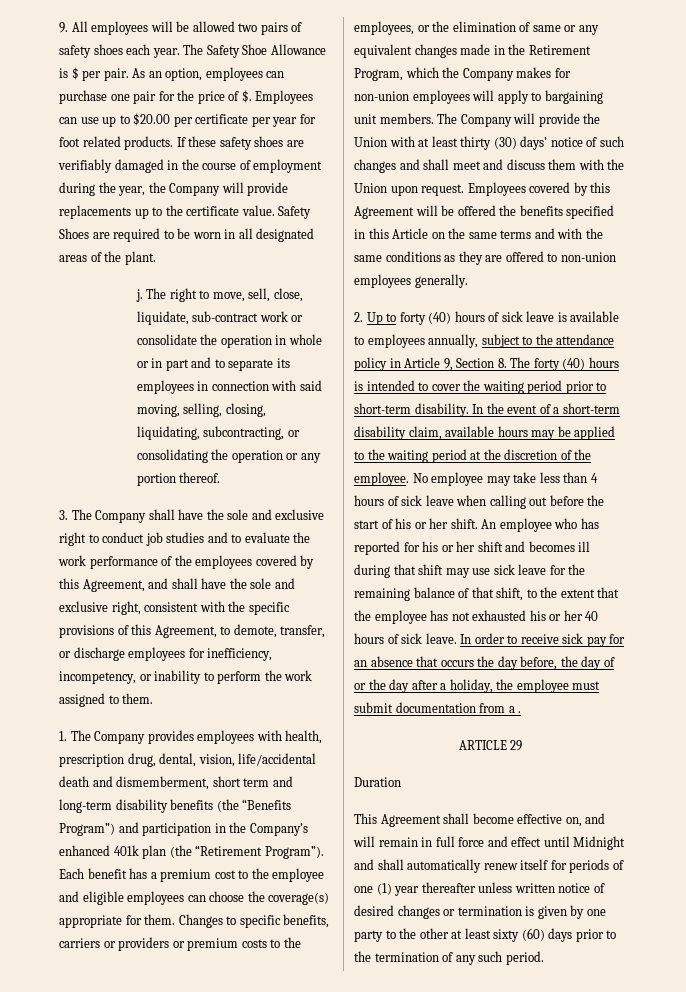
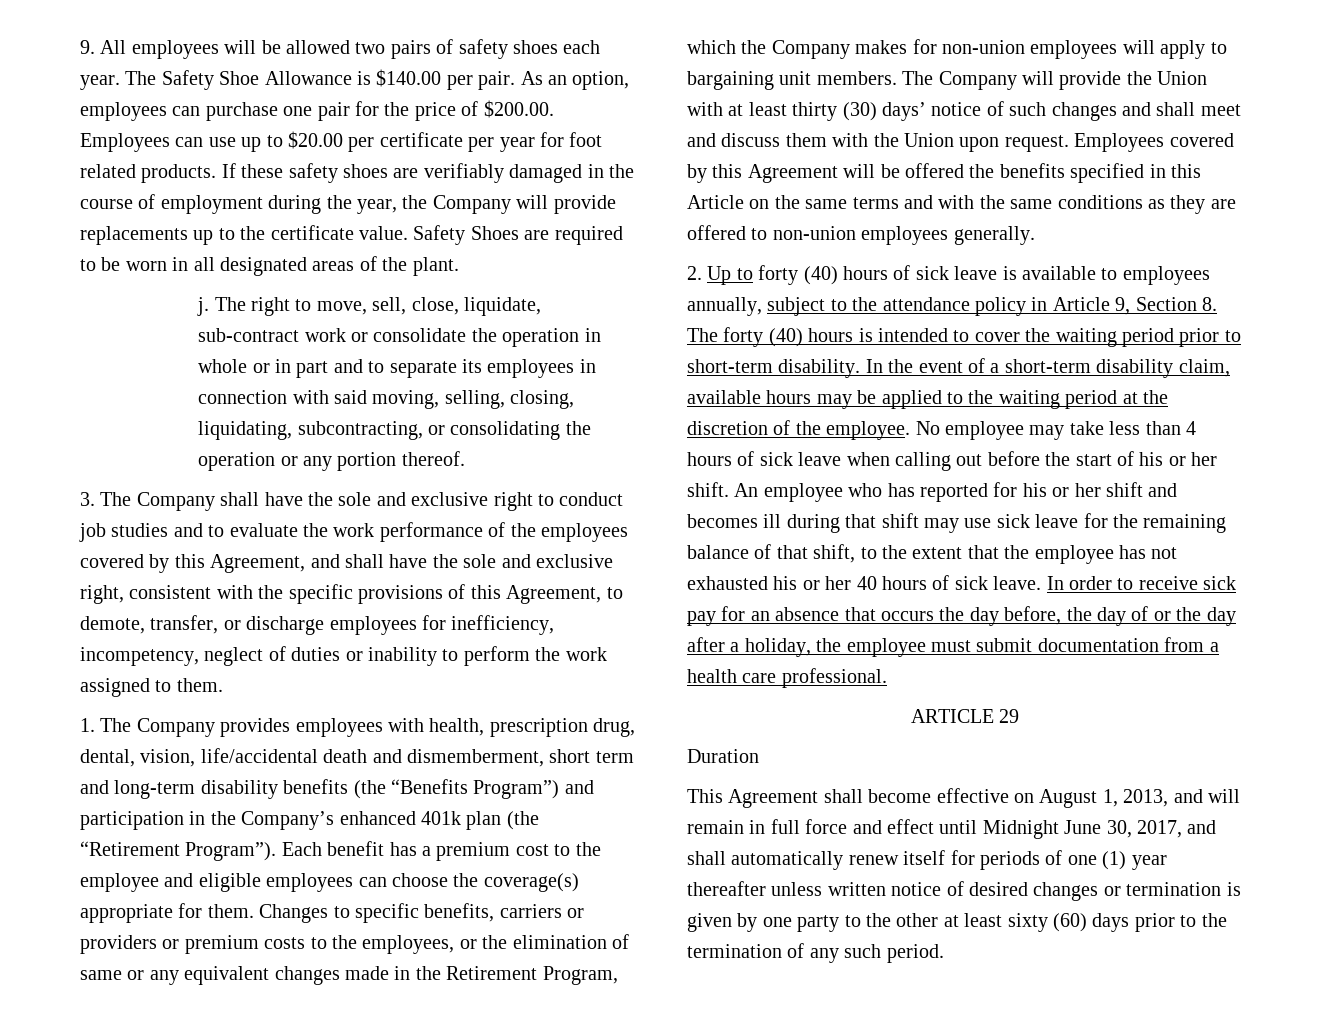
- The Safety Shoe Allowance is $ per pair.
+ The Safety Shoe Allowance is $140.00 per pair.
- As an option, employees can purchase one pair for the price of $. Employees can use up to $20.00 per certificate per year for foot related products.
+ As an option, employees can purchase one pair for the price of $200.00. Employees can use up to $20.00 per certificate per year for foot related products.
- 3. The Company shall have the sole and exclusive right to conduct job studies and to evaluate the work performance of the employees covered by this Agreement, and shall have the sole and exclusive right, consistent with the specific provisions of this Agreement, to demote, transfer, or discharge employees for inefficiency, incompetency, or inability to perform the work assigned to them.
+ 3. The Company shall have the sole and exclusive right to conduct job studies and to evaluate the work performance of the employees covered by this Agreement, and shall have the sole and exclusive right, consistent with the specific provisions of this Agreement, to demote, transfer, or discharge employees for inefficiency, incompetency, neglect of duties or inability to perform the work assigned to them.
- In order to receive sick pay for an absence that occurs the day before, the day of or the day after a holiday, the employee must submit documentation from a .
+ In order to receive sick pay for an absence that occurs the day before, the day of or the day after a holiday, the employee must submit documentation from a health care professional.
- This Agreement shall become effective on, and will remain in full force and effect until Midnight and shall automatically renew itself for periods of one (1) year thereafter unless written notice of desired changes or termination is given by one party to the other at least sixty (60) days prior to the termination of any such period.
+ This Agreement shall become effective on August 1, 2013, and will remain in full force and effect until Midnight June 30, 2017, and shall automatically renew itself for periods of one (1) year thereafter unless written notice of desired changes or termination is given by one party to the other at least sixty (60) days prior to the termination of any such period.

